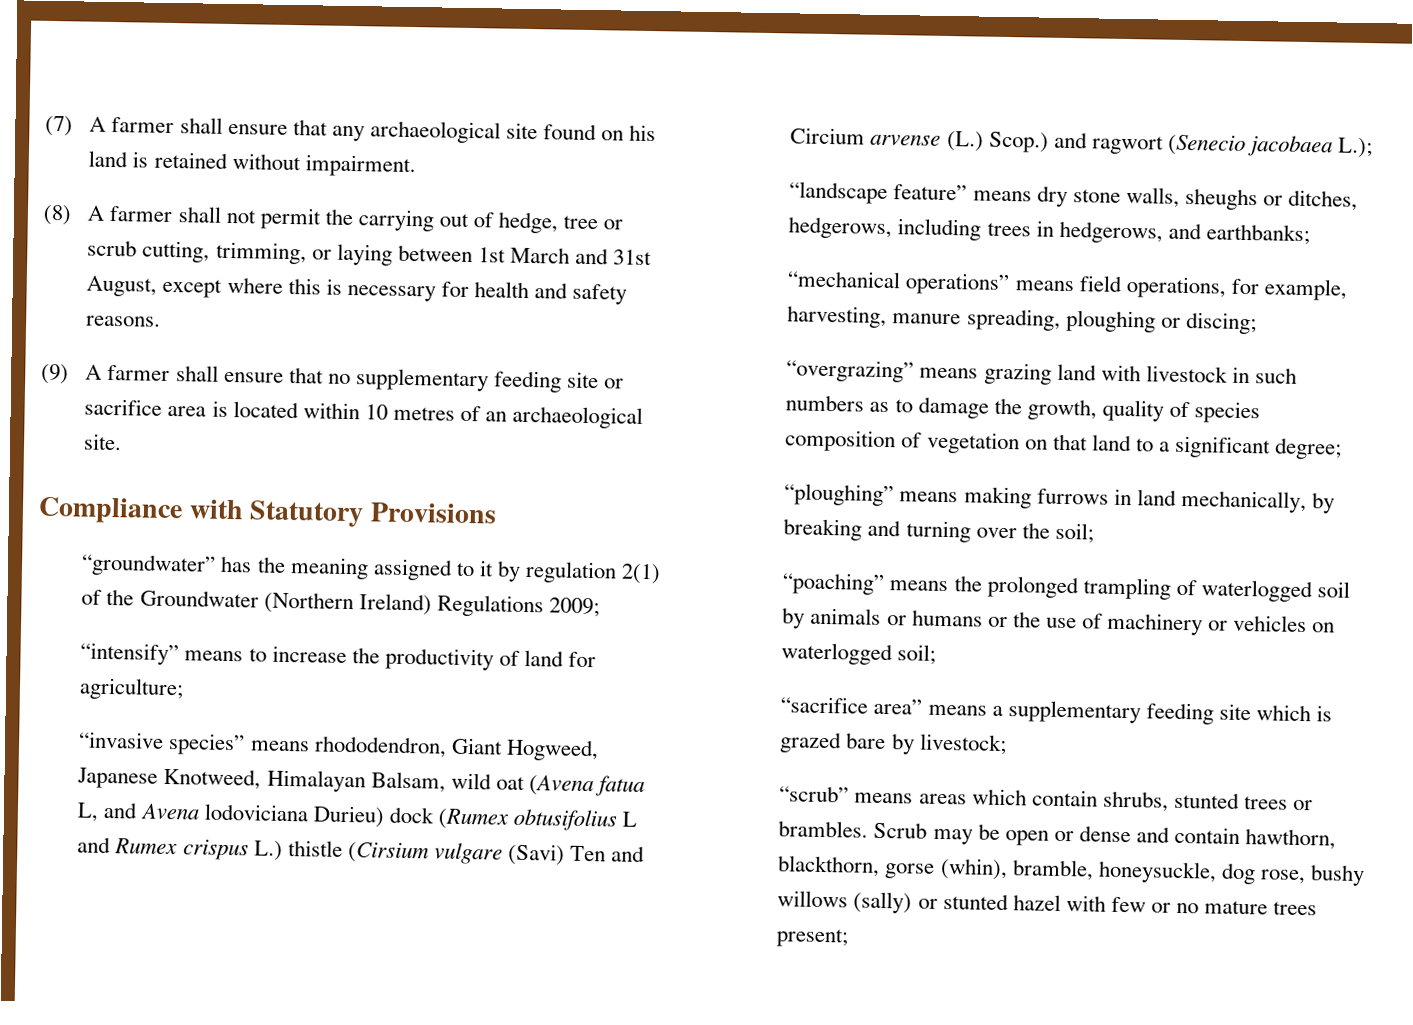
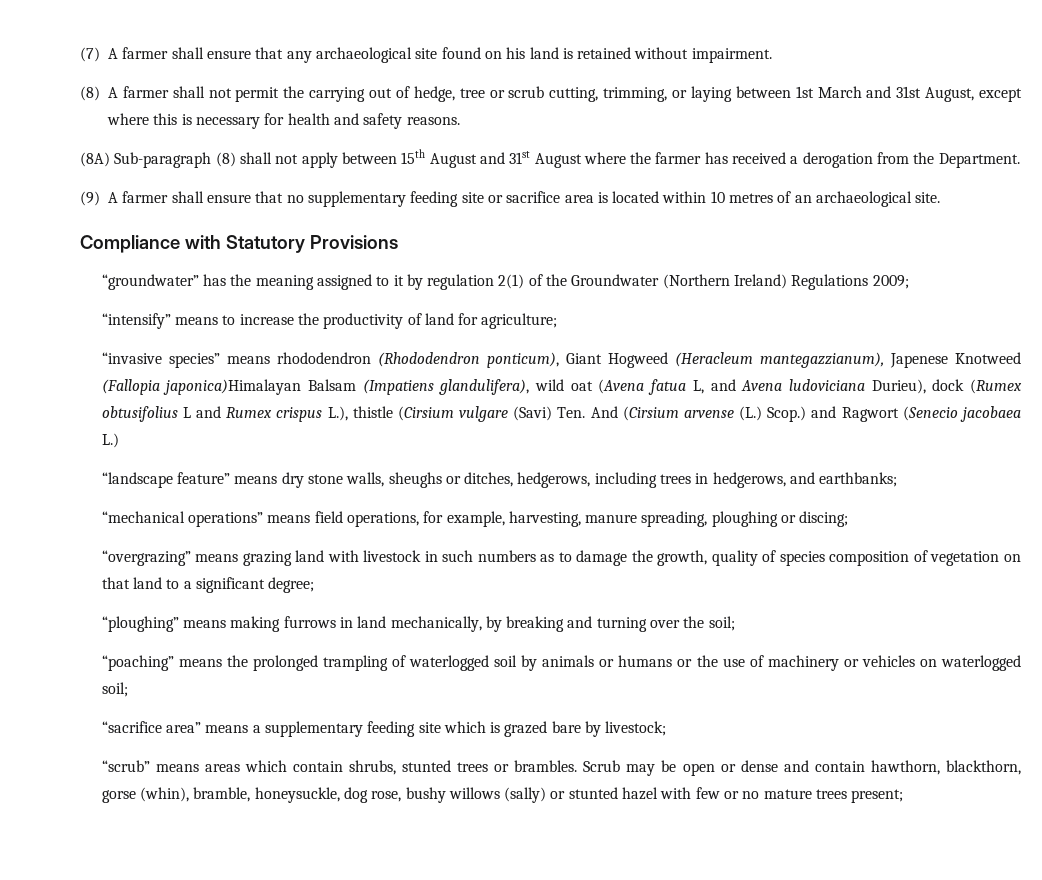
+ (8A) Sub-paragraph (8) shall not apply between 15th August and 31st August where the farmer has received a derogation from the Department.
- “invasive species” means rhododendron, Giant Hogweed, Japanese Knotweed, Himalayan Balsam, wild oat (Avena fatua L, and Avena lodoviciana Durieu) dock (Rumex obtusifolius L and Rumex crispus L.) thistle (Cirsium vulgare (Savi) Ten and Circium arvense (L.) Scop.) and ragwort (Senecio jacobaea L.);
+ “invasive species” means rhododendron (Rhododendron ponticum), Giant Hogweed (Heracleum mantegazzianum), Japenese Knotweed (Fallopia japonica)Himalayan Balsam (Impatiens glandulifera), wild oat (Avena fatua L, and Avena ludoviciana Durieu), dock (Rumex obtusifolius L and Rumex crispus L.), thistle (Cirsium vulgare (Savi) Ten. And (Cirsium arvense (L.) Scop.) and Ragwort (Senecio jacobaea L.)

